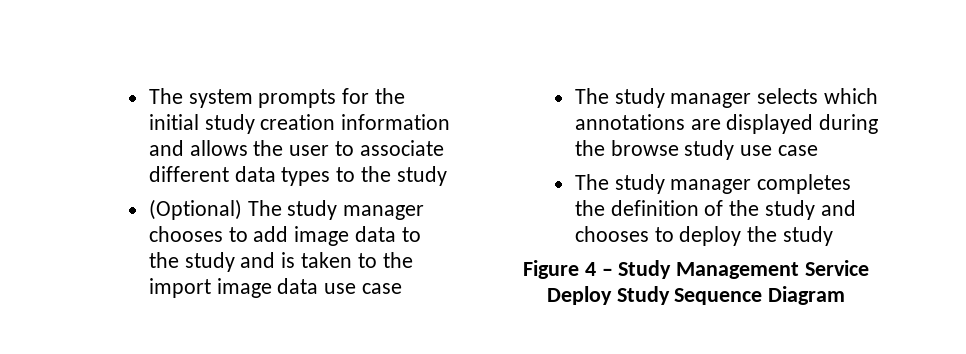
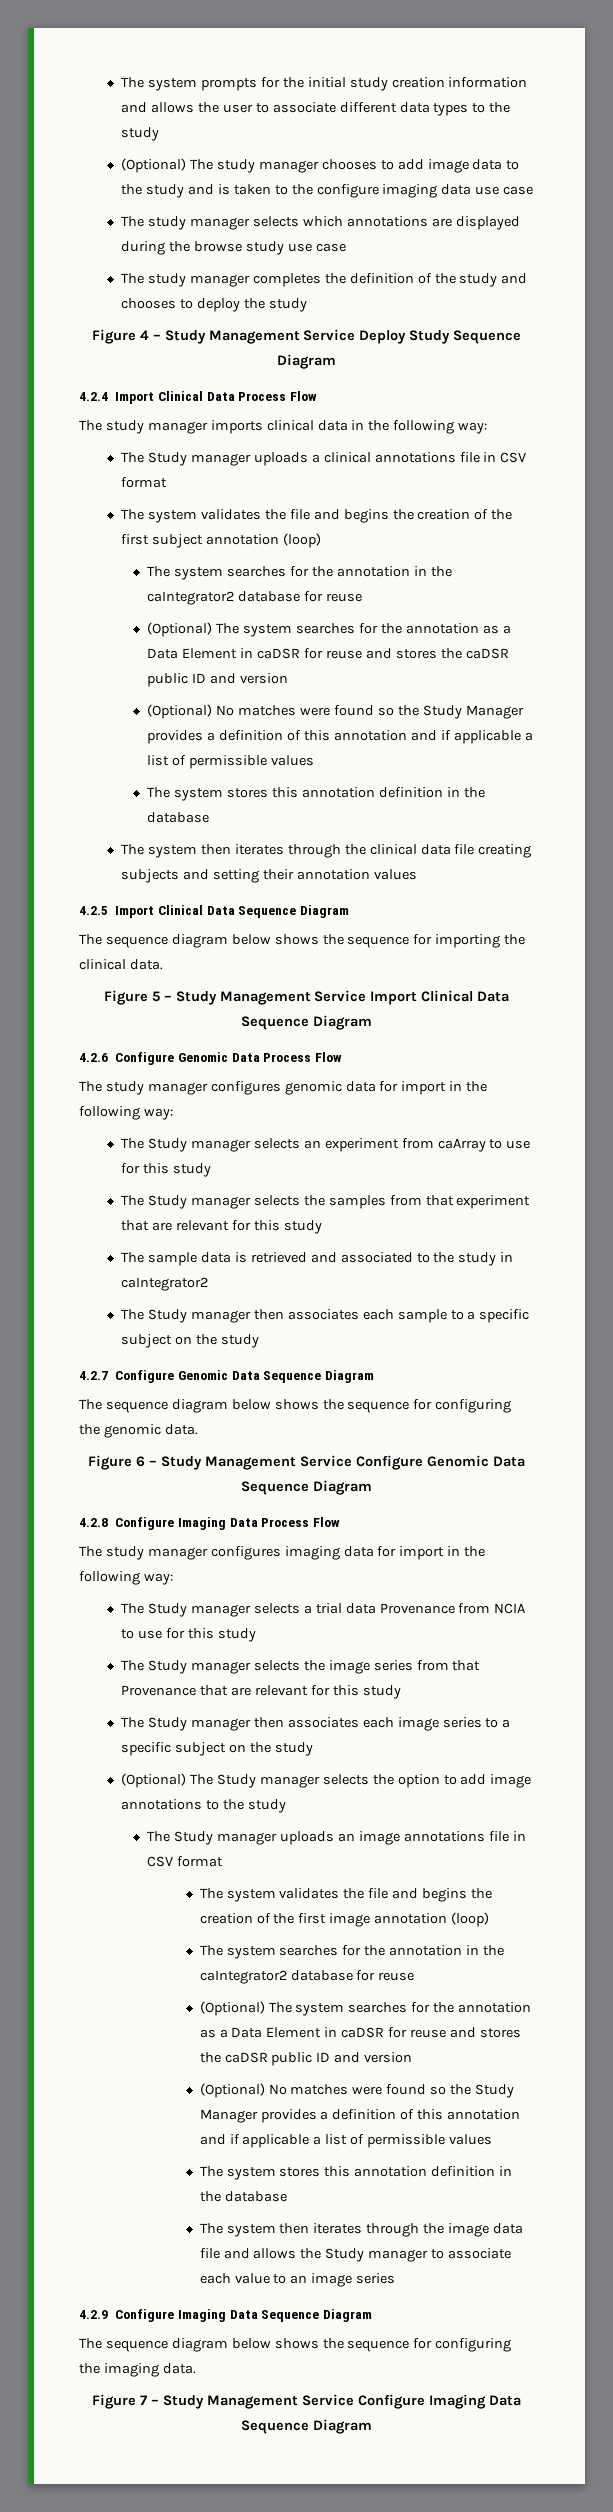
- (Optional) The study manager chooses to add image data to the study and is taken to the import image data use case
+ (Optional) The study manager chooses to add image data to the study and is taken to the configure imaging data use case
+ 4.2.4 Import Clinical Data Process Flow
+ The study manager imports clinical data in the following way:
+ The Study manager uploads a clinical annotations file in CSV format
+ The system validates the file and begins the creation of the first subject annotation (loop)
+ The system searches for the annotation in the caIntegrator2 database for reuse
+ (Optional) The system searches for the annotation as a Data Element in caDSR for reuse and stores the caDSR public ID and version
+ (Optional) No matches were found so the Study Manager provides a definition of this annotation and if applicable a list of permissible values
+ The system stores this annotation definition in the database
+ The system then iterates through the clinical data file creating subjects and setting their annotation values
+ 4.2.5 Import Clinical Data Sequence Diagram
+ The sequence diagram below shows the sequence for importing the clinical data.
+ Figure 5 – Study Management Service Import Clinical Data Sequence Diagram
+ 4.2.6 Configure Genomic Data Process Flow
+ The study manager configures genomic data for import in the following way:
+ The Study manager selects an experiment from caArray to use for this study
+ The Study manager selects the samples from that experiment that are relevant for this study
+ The sample data is retrieved and associated to the study in caIntegrator2
+ The Study manager then associates each sample to a specific subject on the study
+ 4.2.7 Configure Genomic Data Sequence Diagram
+ The sequence diagram below shows the sequence for configuring the genomic data.
+ Figure 6 – Study Management Service Configure Genomic Data Sequence Diagram
+ 4.2.8 Configure Imaging Data Process Flow
+ The study manager configures imaging data for import in the following way:
+ The Study manager selects a trial data Provenance from NCIA to use for this study
+ The Study manager selects the image series from that Provenance that are relevant for this study
+ The Study manager then associates each image series to a specific subject on the study
+ (Optional) The Study manager selects the option to add image annotations to the study
+ The Study manager uploads an image annotations file in CSV format
+ The system validates the file and begins the creation of the first image annotation (loop)
+ The system searches for the annotation in the caIntegrator2 database for reuse
+ (Optional) The system searches for the annotation as a Data Element in caDSR for reuse and stores the caDSR public ID and version
+ (Optional) No matches were found so the Study Manager provides a definition of this annotation and if applicable a list of permissible values
+ The system stores this annotation definition in the database
+ The system then iterates through the image data file and allows the Study manager to associate each value to an image series
+ 4.2.9 Configure Imaging Data Sequence Diagram
+ The sequence diagram below shows the sequence for configuring the imaging data.
+ Figure 7 – Study Management Service Configure Imaging Data Sequence Diagram

